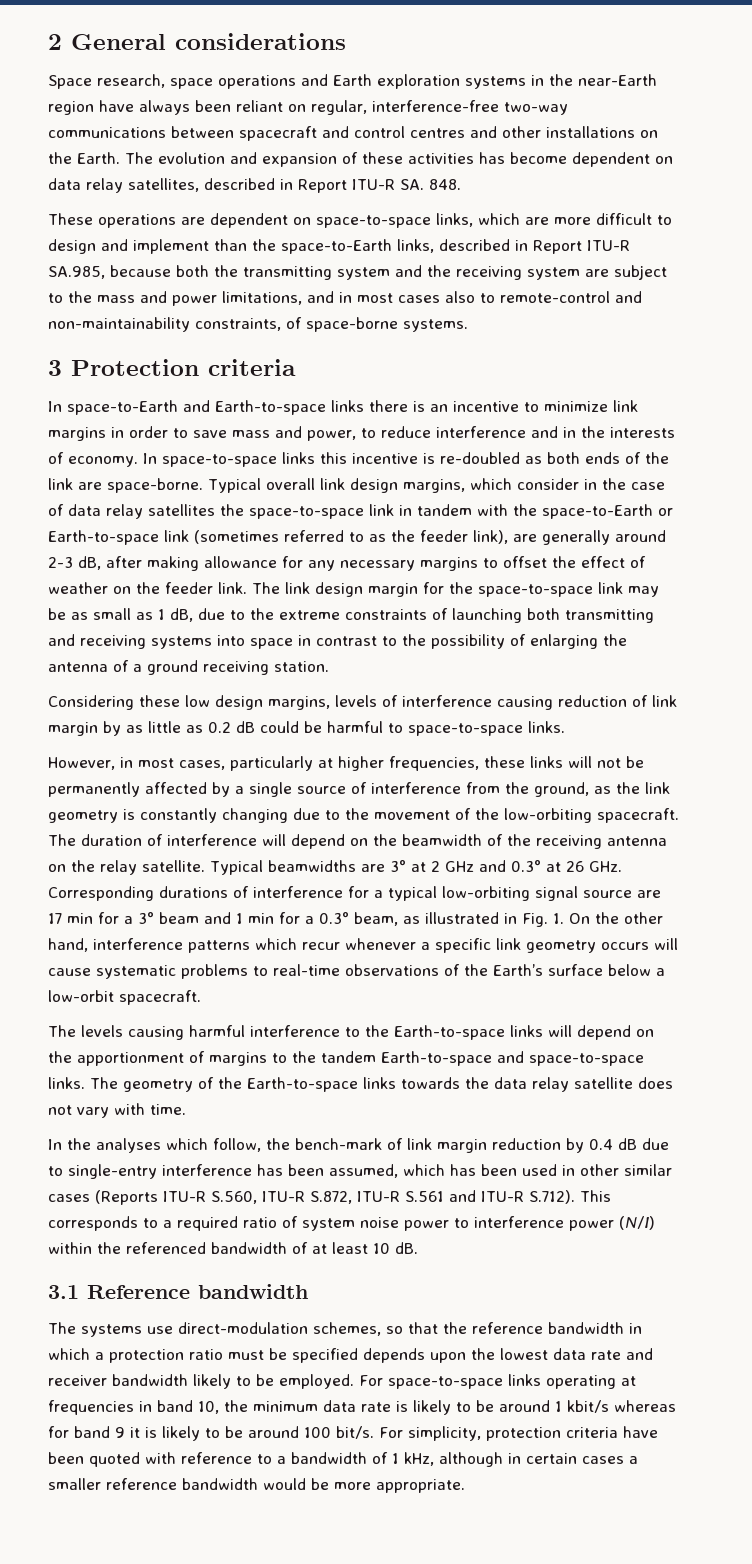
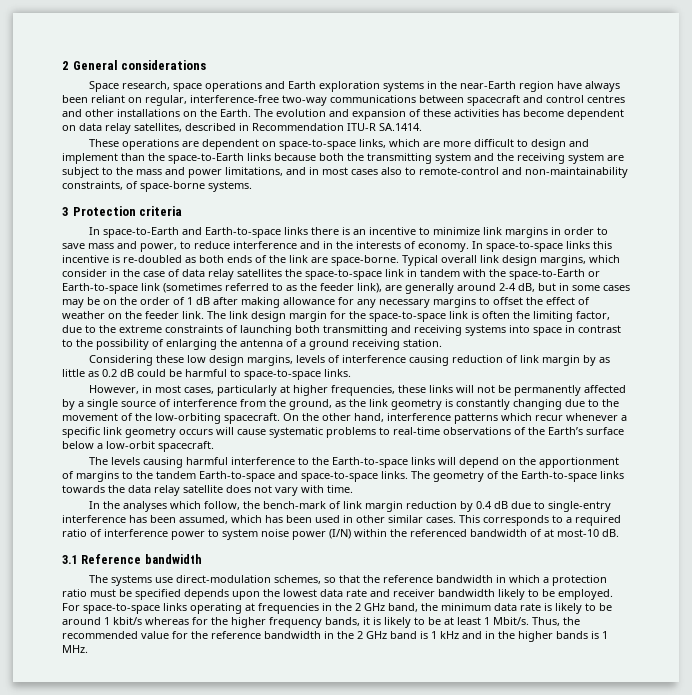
- The evolution and expansion of these activities has become dependent on data relay satellites, described in Report ITU-R SA. 848.
+ The evolution and expansion of these activities has become dependent on data relay satellites, described in Recommendation ITU-R SA.1414.
- These operations are dependent on space-to-space links, which are more difficult to design and implement than the space-to-Earth links, described in Report ITU-R SA.985, because both the transmitting system and the receiving system are subject to the mass and power limitations, and in most cases also to remote-control and non-maintainability constraints, of space-borne systems.
+ These operations are dependent on space-to-space links, which are more difficult to design and implement than the space-to-Earth links because both the transmitting system and the receiving system are subject to the mass and power limitations, and in most cases also to remote-control and non-maintainability constraints, of space-borne systems.
- Typical overall link design margins, which consider in the case of data relay satellites the space-to-space link in tandem with the space-to-Earth or Earth-to-space link (sometimes referred to as the feeder link), are generally around 2-3 dB, after making allowance for any necessary margins to offset the effect of weather on the feeder link.
+ Typical overall link design margins, which consider in the case of data relay satellites the space-to-space link in tandem with the space-to-Earth or Earth-to-space link (sometimes referred to as the feeder link), are generally around 2-4 dB, but in some cases may be on the order of 1 dB after making allowance for any necessary margins to offset the effect of weather on the feeder link.
- The link design margin for the space-to-space link may be as small as 1 dB, due to the extreme constraints of launching both transmitting and receiving systems into space in contrast to the possibility of enlarging the antenna of a ground receiving station.
+ The link design margin for the space-to-space link is often the limiting factor, due to the extreme constraints of launching both transmitting and receiving systems into space in contrast to the possibility of enlarging the antenna of a ground receiving station.
- The duration of interference will depend on the beamwidth of the receiving antenna on the relay satellite. Typical beamwidths are 3° at 2 GHz and 0.3° at 26 GHz. Corresponding durations of interference for a typical low-orbiting signal source are 17 min for a 3° beam and 1 min for a 0.3° beam, as illustrated in Fig. 1. On the other hand, interference patterns which recur whenever a specific link geometry occurs will cause systematic problems to real-time observations of the Earth’s surface below a low-orbit spacecraft.
+ On the other hand, interference patterns which recur whenever a specific link geometry occurs will cause systematic problems to real-time observations of the Earth’s surface below a low-orbit spacecraft.
- In the analyses which follow, the bench-mark of link margin reduction by 0.4 dB due to single-entry interference has been assumed, which has been used in other similar cases (Reports ITU-R S.560, ITU-R S.872, ITU-R S.561 and ITU-R S.712). This corresponds to a required ratio of system noise power to interference power (N/I) within the referenced bandwidth of at least 10 dB.
+ In the analyses which follow, the bench-mark of link margin reduction by 0.4 dB due to single-entry interference has been assumed, which has been used in other similar cases. This corresponds to a required ratio of interference power to system noise power (I/N) within the referenced bandwidth of at most-10 dB.
- For space-to-space links operating at frequencies in band 10, the minimum data rate is likely to be around 1 kbit/s whereas for band 9 it is likely to be around 100 bit/s. For simplicity, protection criteria have been quoted with reference to a bandwidth of 1 kHz, although in certain cases a smaller reference bandwidth would be more appropriate.
+ For space-to-space links operating at frequencies in the 2 GHz band, the minimum data rate is likely to be around 1 kbit/s whereas for the higher frequency bands, it is likely to be at least 1 Mbit/s. Thus, the recommended value for the reference bandwidth in the 2 GHz band is 1 kHz and in the higher bands is 1 MHz.

